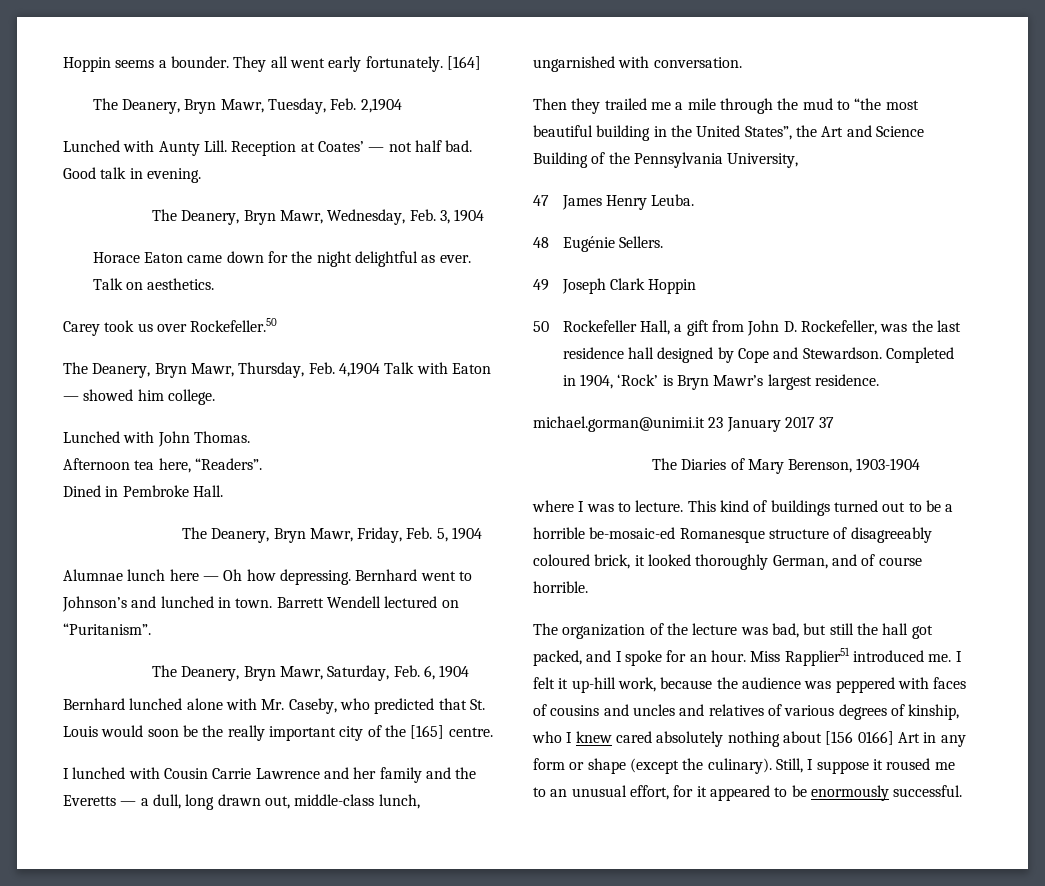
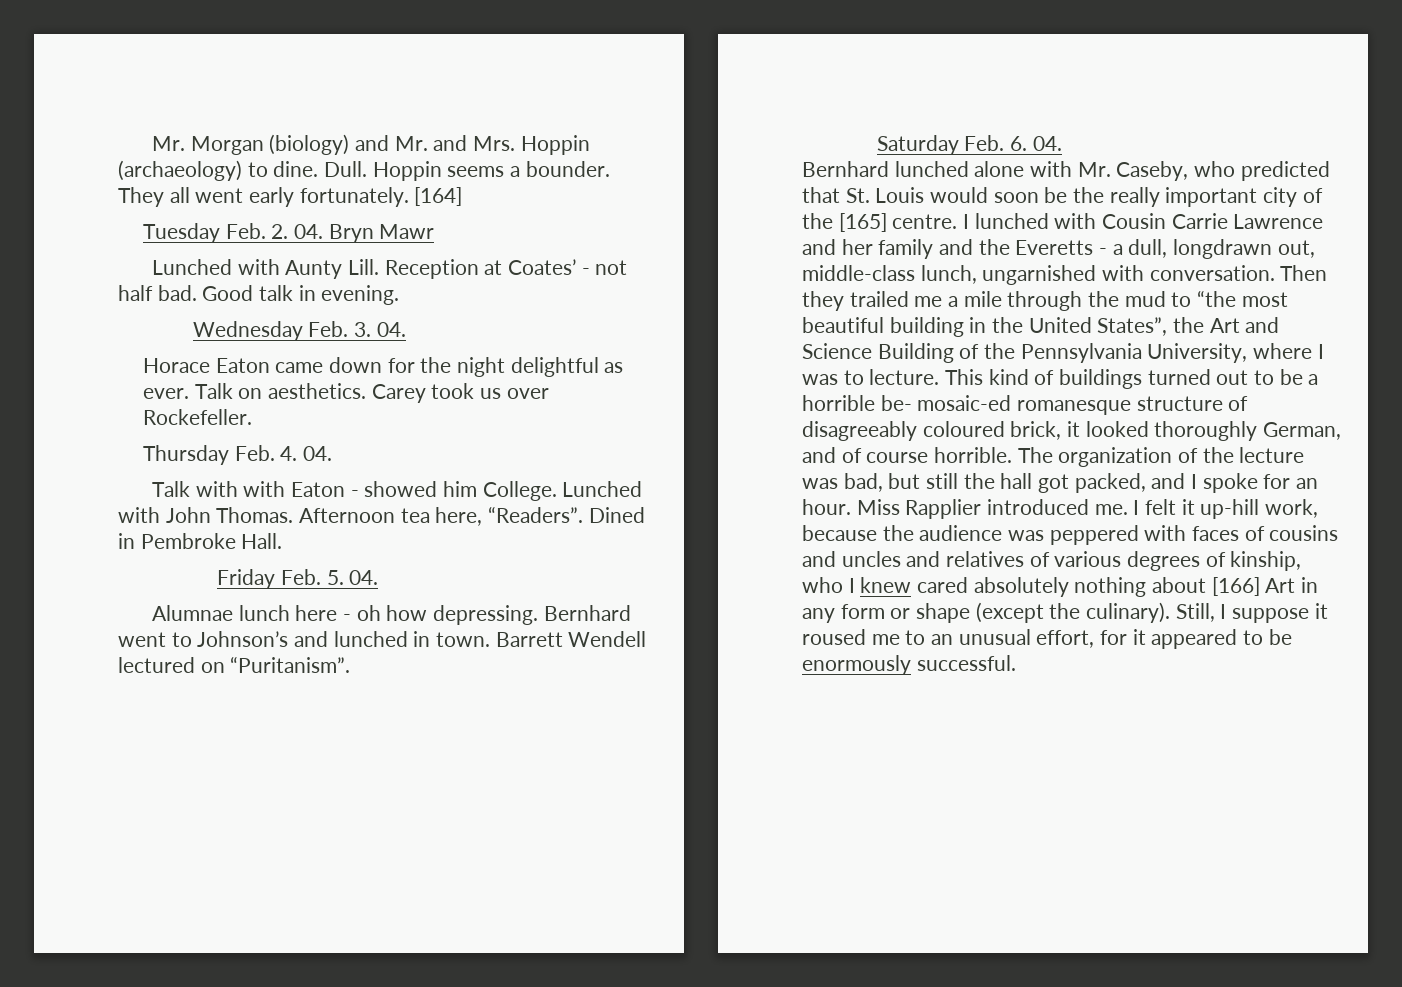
+ Mr. Morgan (biology) and Mr. and Mrs. Hoppin (archaeology) to dine. Dull.
- The Deanery, Bryn Mawr, Tuesday, Feb. 2,1904
+ Tuesday Feb. 2. 04. Bryn Mawr
- Reception at Coates’ — not half bad.
+ Reception at Coates’ - not half bad.
- The Deanery, Bryn Mawr, Wednesday, Feb. 3, 1904
+ Wednesday Feb. 3. 04.
- Talk on aesthetics.
- Carey took us over Rockefeller.50
- The Deanery, Bryn Mawr, Thursday, Feb. 4,1904 Talk with Eaton — showed him college.
- Lunched with John Thomas.
- Afternoon tea here, “Readers”.
- Dined in Pembroke Hall.
+ Talk on aesthetics. Carey took us over Rockefeller.
+ Thursday Feb. 4. 04.
+ Talk with with Eaton - showed him College. Lunched with John Thomas. Afternoon tea here, “Readers”. Dined in Pembroke Hall.
- The Deanery, Bryn Mawr, Friday, Feb. 5, 1904
+ Friday Feb. 5. 04.
- Alumnae lunch here — Oh how depressing.
+ Alumnae lunch here - oh how depressing.
- The Deanery, Bryn Mawr, Saturday, Feb. 6, 1904
+ Saturday Feb. 6. 04.
- Bernhard lunched alone with Mr. Caseby, who predicted that St. Louis would soon be the really important city of the [165] centre.
- I lunched with Cousin Carrie Lawrence and her family and the Everetts — a dull, long drawn out, middle-class lunch, ungarnished with conversation.
- Then they trailed me a mile through the mud to “the most beautiful building in the United States”, the Art and Science Building of the Pennsylvania University,
- 47 James Henry Leuba.
- 48 Eugénie Sellers.
- 49 Joseph Clark Hoppin
- 50 Rockefeller Hall, a gift from John D. Rockefeller, was the last residence hall designed by Cope and Stewardson. Completed in 1904, ‘Rock’ is Bryn Mawr’s largest residence.
- michael.gorman@unimi.it 23 January 2017 37
- The Diaries of Mary Berenson, 1903-1904
- where I was to lecture.
+ Bernhard lunched alone with Mr. Caseby, who predicted that St. Louis would soon be the really important city of the [165] centre. I lunched with Cousin Carrie Lawrence and her family and the Everetts - a dull, longdrawn out, middle-class lunch, ungarnished with conversation. Then they trailed me a mile through the mud to “the most beautiful building in the United States”, the Art and Science Building of the Pennsylvania University, where I was to lecture.
- This kind of buildings turned out to be a horrible be-mosaic-ed Romanesque structure of disagreeably coloured brick, it looked thoroughly German, and of course horrible.
- The organization of the lecture was bad, but still the hall got packed, and I spoke for an hour.
+ This kind of buildings turned out to be a horrible be- mosaic-ed romanesque structure of disagreeably coloured brick, it looked thoroughly German, and of course horrible. The organization of the lecture was bad, but still the hall got packed, and I spoke for an hour.
- Miss Rapplier51 introduced me.
+ Miss Rapplier introduced me.
- I felt it up-hill work, because the audience was peppered with faces of cousins and uncles and relatives of various degrees of kinship, who I knew cared absolutely nothing about [156 0166] Art in any form or shape (except the culinary).
+ I felt it up-hill work, because the audience was peppered with faces of cousins and uncles and relatives of various degrees of kinship, who I knew cared absolutely nothing about [166] Art in any form or shape (except the culinary).

